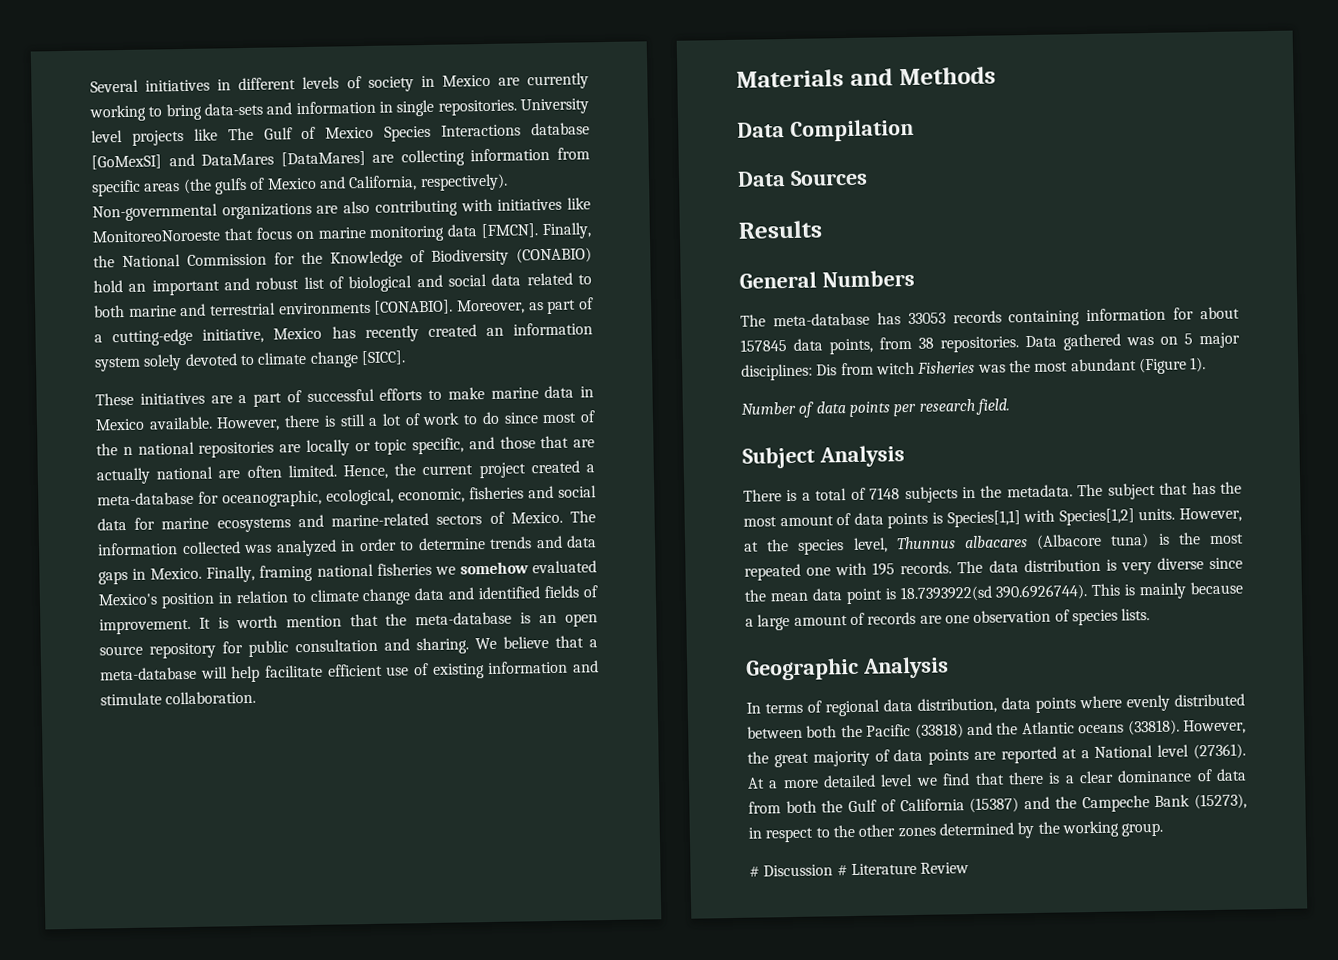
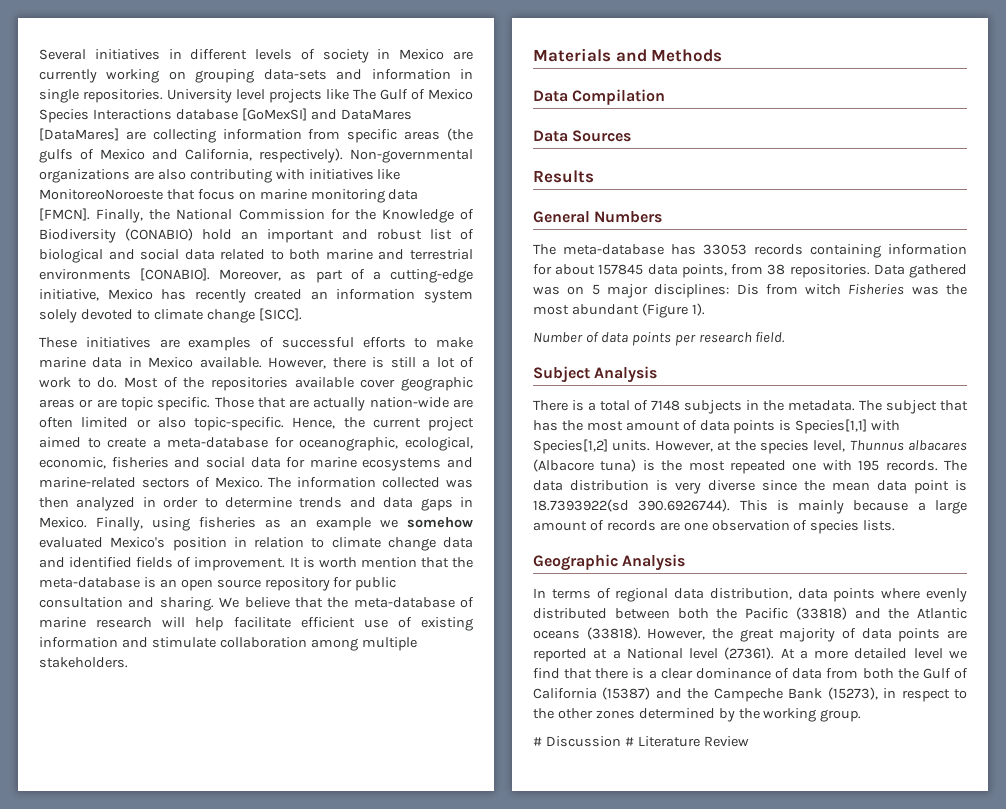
- Several initiatives in different levels of society in Mexico are currently working to bring data-sets and information in single repositories.
+ Several initiatives in different levels of society in Mexico are currently working on grouping data-sets and information in single repositories.
- These initiatives are a part of successful efforts to make marine data in Mexico available.
+ These initiatives are examples of successful efforts to make marine data in Mexico available.
- However, there is still a lot of work to do since most of the n national repositories are locally or topic specific, and those that are actually national are often limited.
+ However, there is still a lot of work to do. Most of the repositories available cover geographic areas or are topic specific. Those that are actually nation-wide are often limited or also topic-specific.
- Hence, the current project created a meta-database for oceanographic, ecological, economic, fisheries and social data for marine ecosystems and marine-related sectors of Mexico.
+ Hence, the current project aimed to create a meta-database for oceanographic, ecological, economic, fisheries and social data for marine ecosystems and marine-related sectors of Mexico.
- The information collected was analyzed in order to determine trends and data gaps in Mexico.
+ The information collected was then analyzed in order to determine trends and data gaps in Mexico.
- Finally, framing national fisheries we somehow evaluated Mexico's position in relation to climate change data and identified fields of improvement.
+ Finally, using fisheries as an example we somehow evaluated Mexico's position in relation to climate change data and identified fields of improvement.
- We believe that a meta-database will help facilitate efficient use of existing information and stimulate collaboration.
+ We believe that the meta-database of marine research will help facilitate efficient use of existing information and stimulate collaboration among multiple stakeholders.

